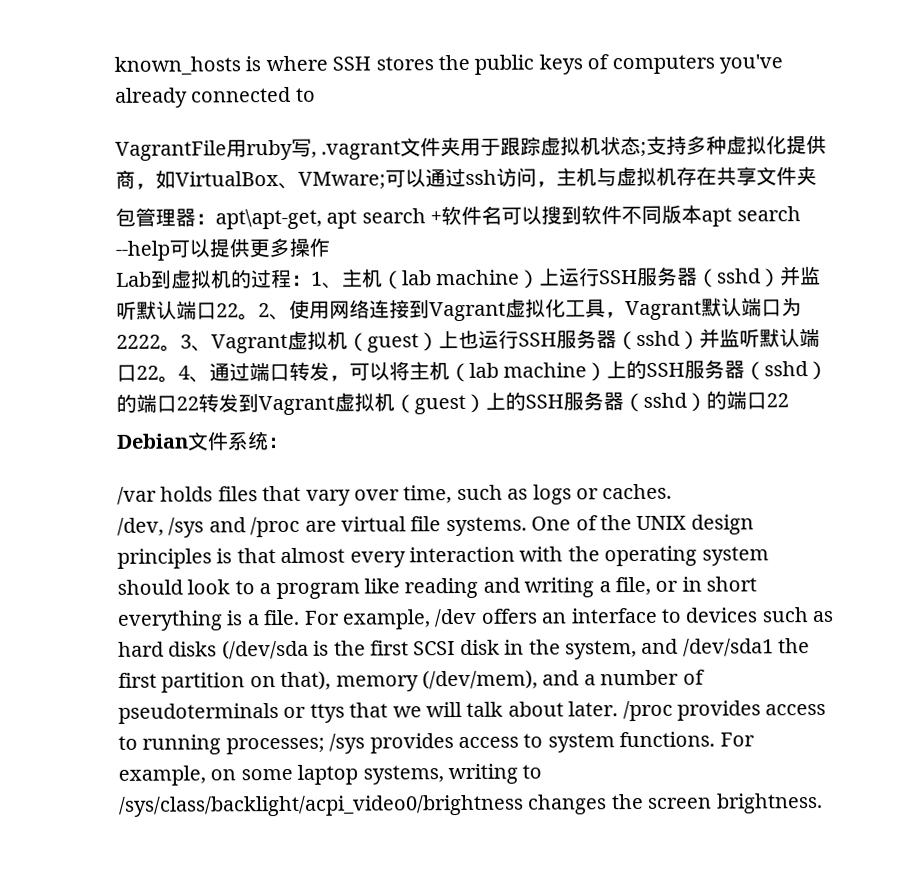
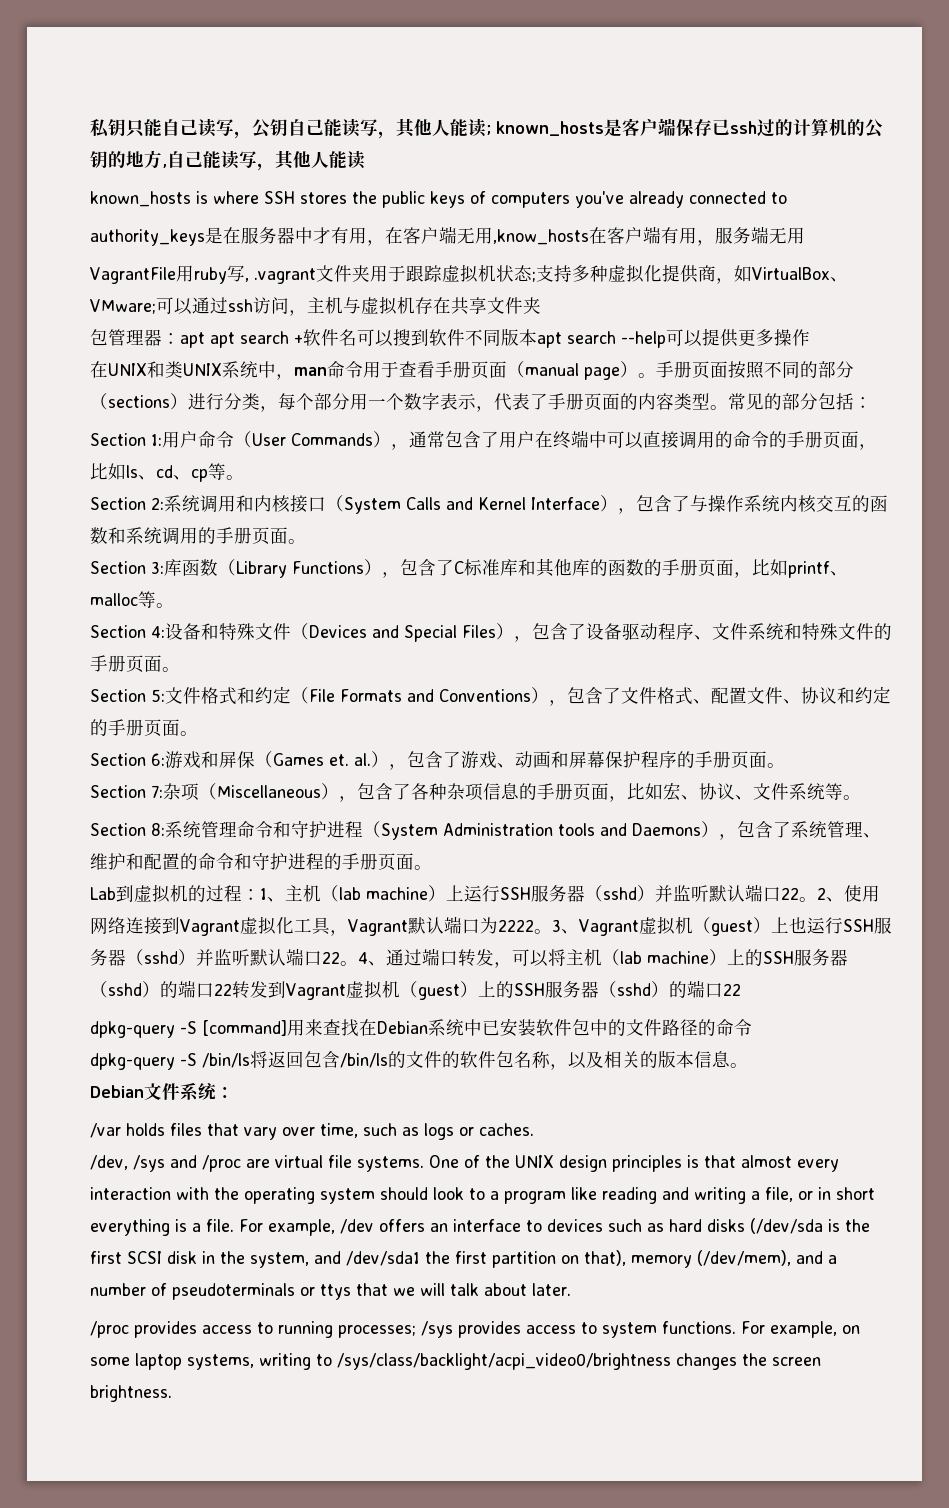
+ 私钥只能自己读写，公钥自己能读写，其他人能读; known_hosts是客户端保存已ssh过的计算机的公钥的地方,自己能读写，其他人能读
+ authority_keys是在服务器中才有用，在客户端无用,know_hosts在客户端有用，服务端无用
- 包管理器：apt\apt-get, apt search +软件名可以搜到软件不同版本apt search --help可以提供更多操作
+ 包管理器：apt apt search +软件名可以搜到软件不同版本apt search --help可以提供更多操作
+ 在UNIX和类UNIX系统中，man命令用于查看手册页面（manual page）。手册页面按照不同的部分（sections）进行分类，每个部分用一个数字表示，代表了手册页面的内容类型。常见的部分包括：
+ Section 1:用户命令（User Commands），通常包含了用户在终端中可以直接调用的命令的手册页面，比如ls、cd、cp等。
+ Section 2:系统调用和内核接口（System Calls and Kernel Interface），包含了与操作系统内核交互的函数和系统调用的手册页面。
+ Section 3:库函数（Library Functions），包含了C标准库和其他库的函数的手册页面，比如printf、malloc等。
+ Section 4:设备和特殊文件（Devices and Special Files），包含了设备驱动程序、文件系统和特殊文件的手册页面。
+ Section 5:文件格式和约定（File Formats and Conventions），包含了文件格式、配置文件、协议和约定的手册页面。
+ Section 6:游戏和屏保（Games et. al.），包含了游戏、动画和屏幕保护程序的手册页面。
+ Section 7:杂项（Miscellaneous），包含了各种杂项信息的手册页面，比如宏、协议、文件系统等。
+ Section 8:系统管理命令和守护进程（System Administration tools and Daemons），包含了系统管理、维护和配置的命令和守护进程的手册页面。
+ dpkg-query -S [command]用来查找在Debian系统中已安装软件包中的文件路径的命令
+ dpkg-query -S /bin/ls将返回包含/bin/ls的文件的软件包名称，以及相关的版本信息。
- For example, /dev offers an interface to devices such as hard disks (/dev/sda is the first SCSI disk in the system, and /dev/sda1 the first partition on that), memory (/dev/mem), and a number of pseudoterminals or ttys that we will talk about later. /proc provides access to running processes; /sys provides access to system functions.
+ For example, /dev offers an interface to devices such as hard disks (/dev/sda is the first SCSI disk in the system, and /dev/sda1 the first partition on that), memory (/dev/mem), and a number of pseudoterminals or ttys that we will talk about later.
+ /proc provides access to running processes; /sys provides access to system functions.

